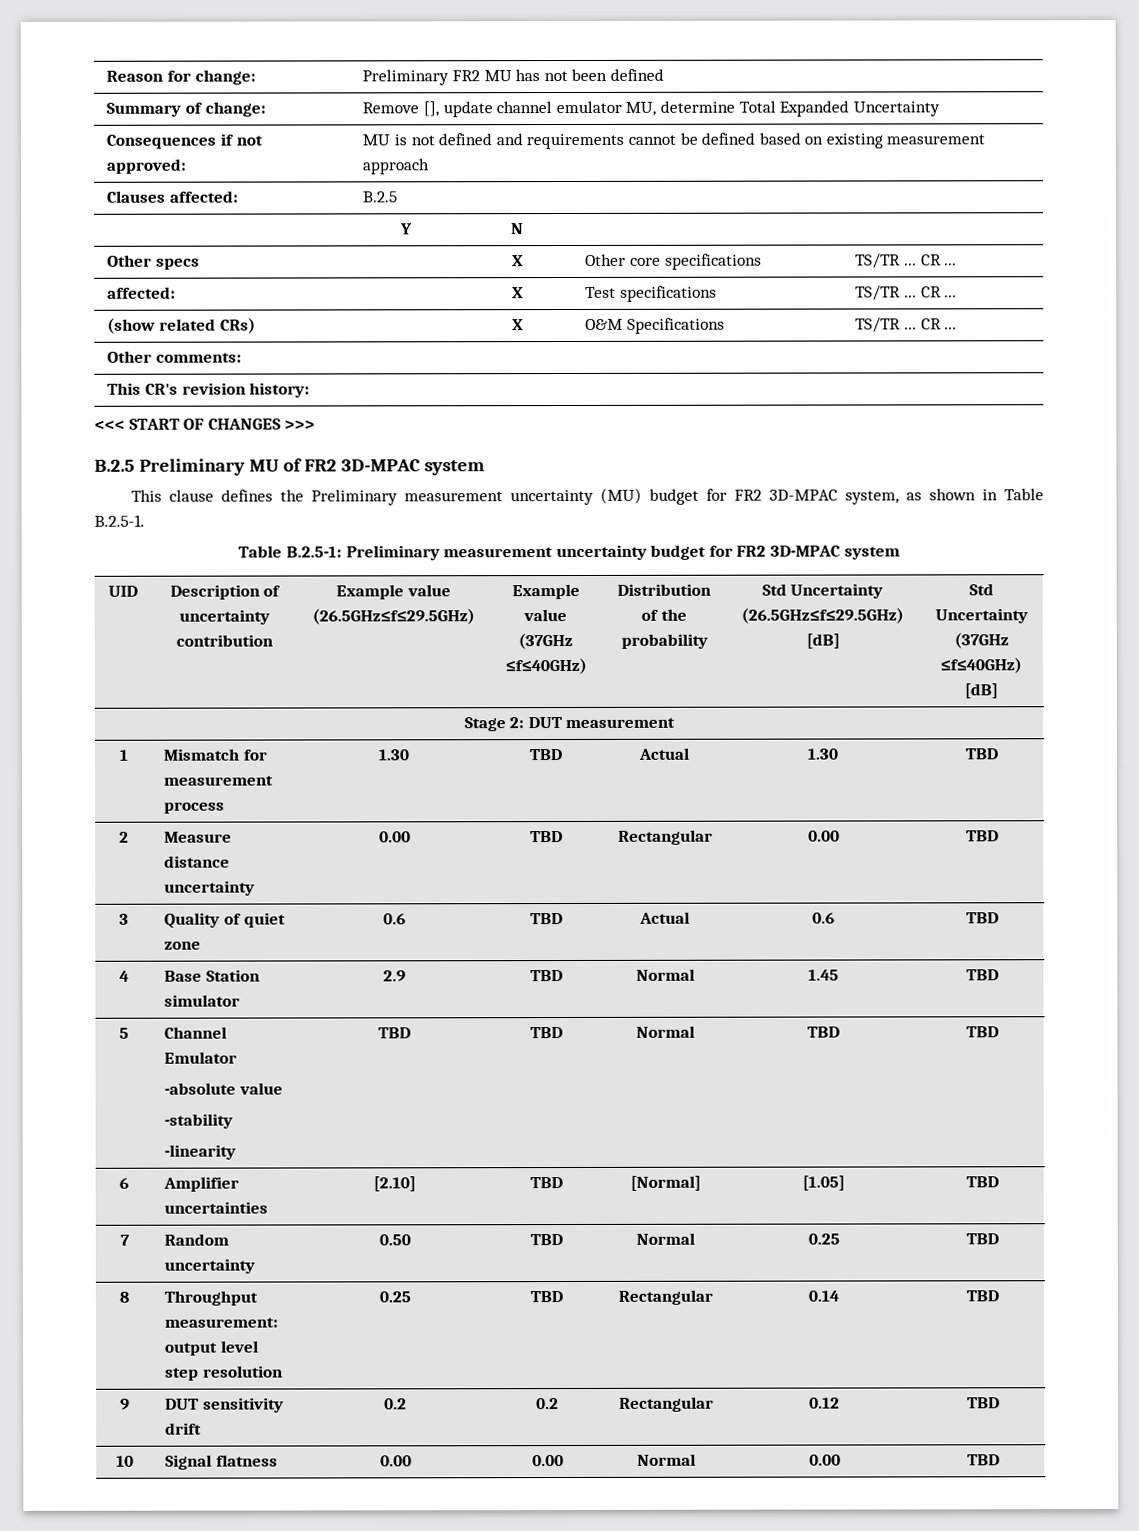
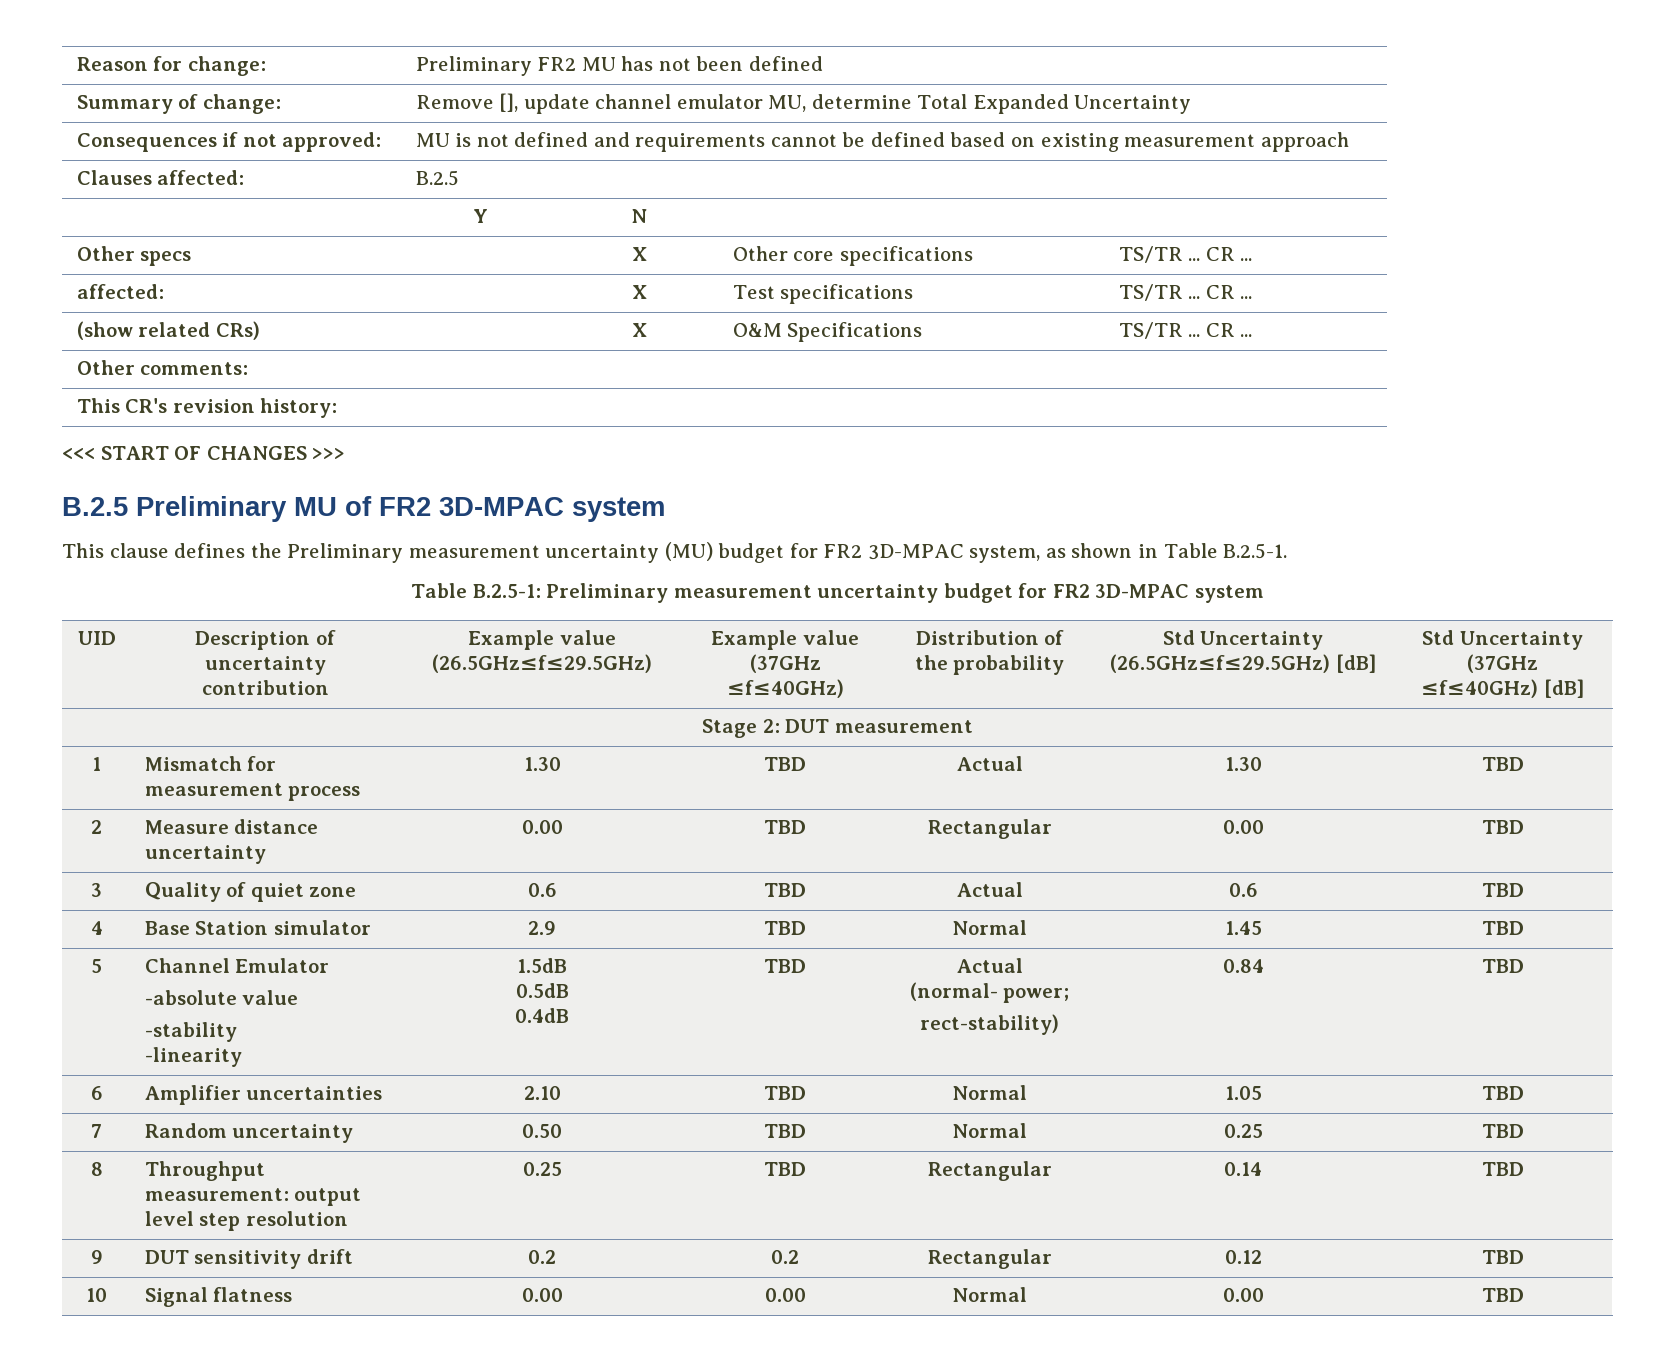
  5 | Channel Emulator
  -absolute value
  -stability
- -linearity | TBD | TBD | Normal | TBD | TBD
+ -linearity | 1.5dB
+ 0.5dB
+ 0.4dB | TBD | Actual
+ (normal- power;
+ rect-stability) | 0.84 | TBD
- 6 | Amplifier uncertainties | [2.10] | TBD | [Normal] | [1.05] | TBD
+ 6 | Amplifier uncertainties | 2.10 | TBD | Normal | 1.05 | TBD

